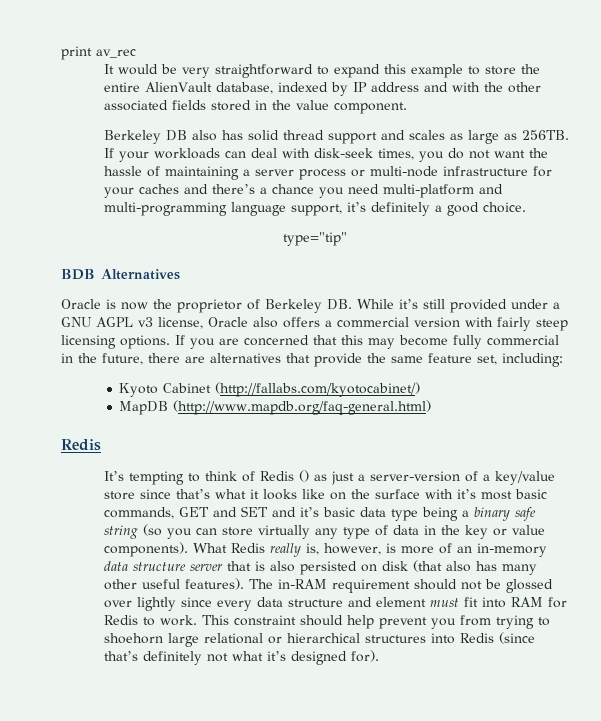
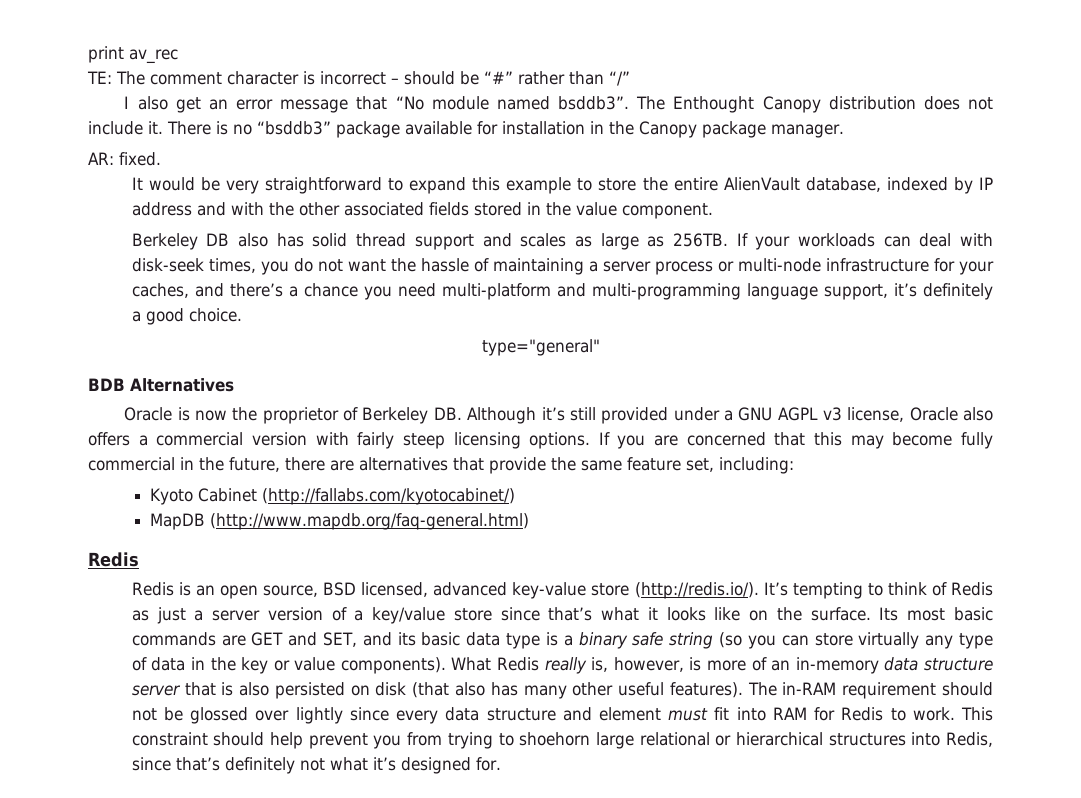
+ TE: The comment character is incorrect – should be “#” rather than “/”
+ I also get an error message that “No module named bsddb3”. The Enthought Canopy distribution does not include it. There is no “bsddb3” package available for installation in the Canopy package manager.
+ AR: fixed.
- If your workloads can deal with disk-seek times, you do not want the hassle of maintaining a server process or multi-node infrastructure for your caches and there’s a chance you need multi-platform and multi-programming language support, it’s definitely a good choice.
+ If your workloads can deal with disk-seek times, you do not want the hassle of maintaining a server process or multi-node infrastructure for your caches, and there’s a chance you need multi-platform and multi-programming language support, it’s definitely a good choice.
- type="tip"
+ type="general"
- Oracle is now the proprietor of Berkeley DB. While it’s still provided under a GNU AGPL v3 license, Oracle also offers a commercial version with fairly steep licensing options.
+ Oracle is now the proprietor of Berkeley DB. Although it’s still provided under a GNU AGPL v3 license, Oracle also offers a commercial version with fairly steep licensing options.
- It’s tempting to think of Redis () as just a server-version of a key/value store since that’s what it looks like on the surface with it’s most basic commands, GET and SET and it’s basic data type being a binary safe string (so you can store virtually any type of data in the key or value components).
+ Redis is an open source, BSD licensed, advanced key-value store (http://redis.io/). It’s tempting to think of Redis as just a server version of a key/value store since that’s what it looks like on the surface. Its most basic commands are GET and SET, and its basic data type is a binary safe string (so you can store virtually any type of data in the key or value components).
- This constraint should help prevent you from trying to shoehorn large relational or hierarchical structures into Redis (since that’s definitely not what it’s designed for).
+ This constraint should help prevent you from trying to shoehorn large relational or hierarchical structures into Redis, since that’s definitely not what it’s designed for.

